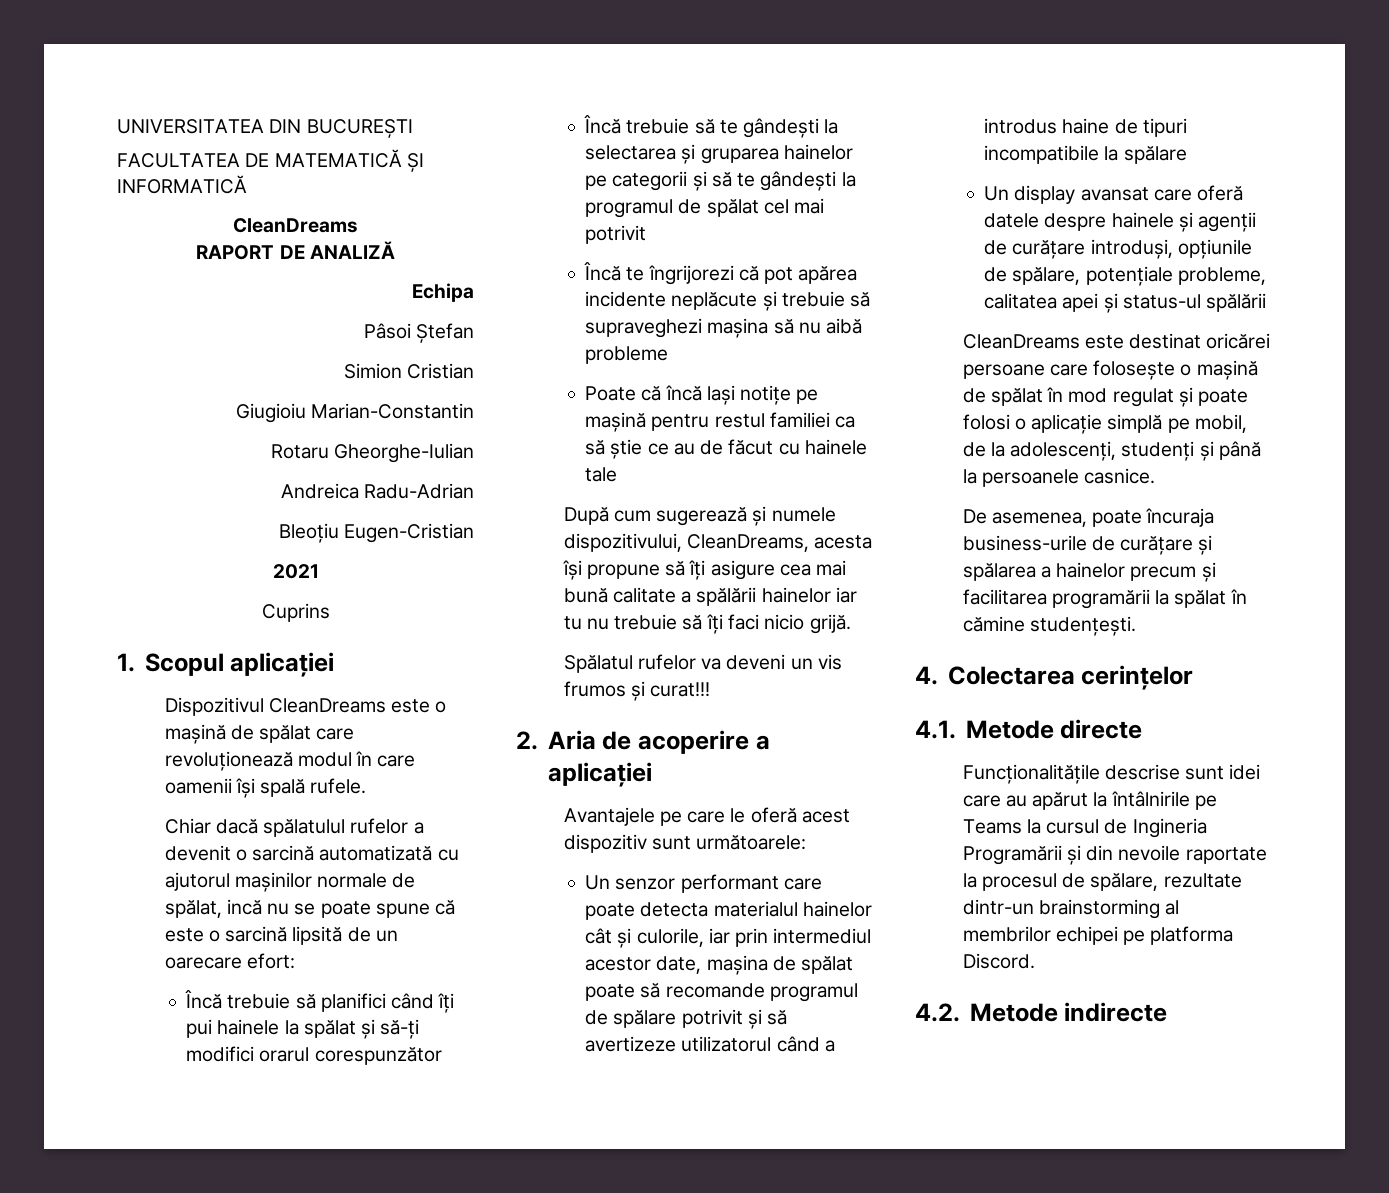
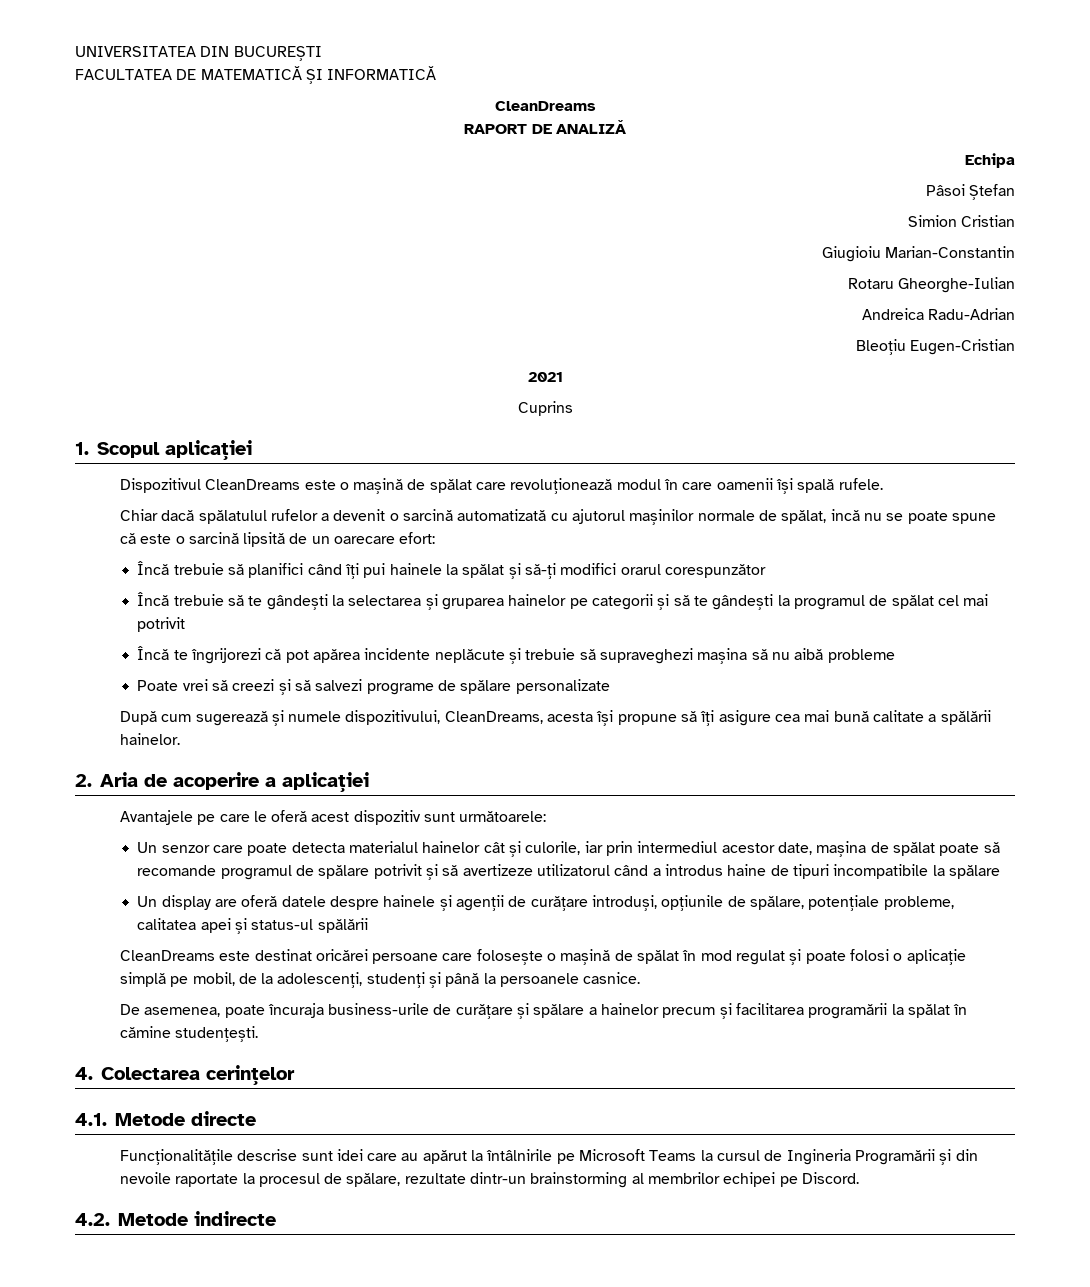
- Poate că încă lași notițe pe mașină pentru restul familiei ca să știe ce au de făcut cu hainele tale
+ Poate vrei să creezi și să salvezi programe de spălare personalizate
- După cum sugerează și numele dispozitivului, CleanDreams, acesta își propune să îți asigure cea mai bună calitate a spălării hainelor iar tu nu trebuie să îți faci nicio grijă.
- Spălatul rufelor va deveni un vis frumos și curat!!!
+ După cum sugerează și numele dispozitivului, CleanDreams, acesta își propune să îți asigure cea mai bună calitate a spălării hainelor.
- Un senzor performant care poate detecta materialul hainelor cât și culorile, iar prin intermediul acestor date, mașina de spălat poate să recomande programul de spălare potrivit și să avertizeze utilizatorul când a introdus haine de tipuri incompatibile la spălare
+ Un senzor care poate detecta materialul hainelor cât și culorile, iar prin intermediul acestor date, mașina de spălat poate să recomande programul de spălare potrivit și să avertizeze utilizatorul când a introdus haine de tipuri incompatibile la spălare
- Un display avansat care oferă datele despre hainele și agenții de curățare introduși, opțiunile de spălare, potențiale probleme, calitatea apei și status-ul spălării
+ Un display are oferă datele despre hainele și agenții de curățare introduși, opțiunile de spălare, potențiale probleme, calitatea apei și status-ul spălării
- De asemenea, poate încuraja business-urile de curățare și spălarea a hainelor precum și facilitarea programării la spălat în cămine studențești.
+ De asemenea, poate încuraja business-urile de curățare și spălare a hainelor precum și facilitarea programării la spălat în cămine studențești.
- Funcționalitățile descrise sunt idei care au apărut la întâlnirile pe Teams la cursul de Ingineria Programării și din nevoile raportate la procesul de spălare, rezultate dintr-un brainstorming al membrilor echipei pe platforma Discord.
+ Funcționalitățile descrise sunt idei care au apărut la întâlnirile pe Microsoft Teams la cursul de Ingineria Programării și din nevoile raportate la procesul de spălare, rezultate dintr-un brainstorming al membrilor echipei pe Discord.

